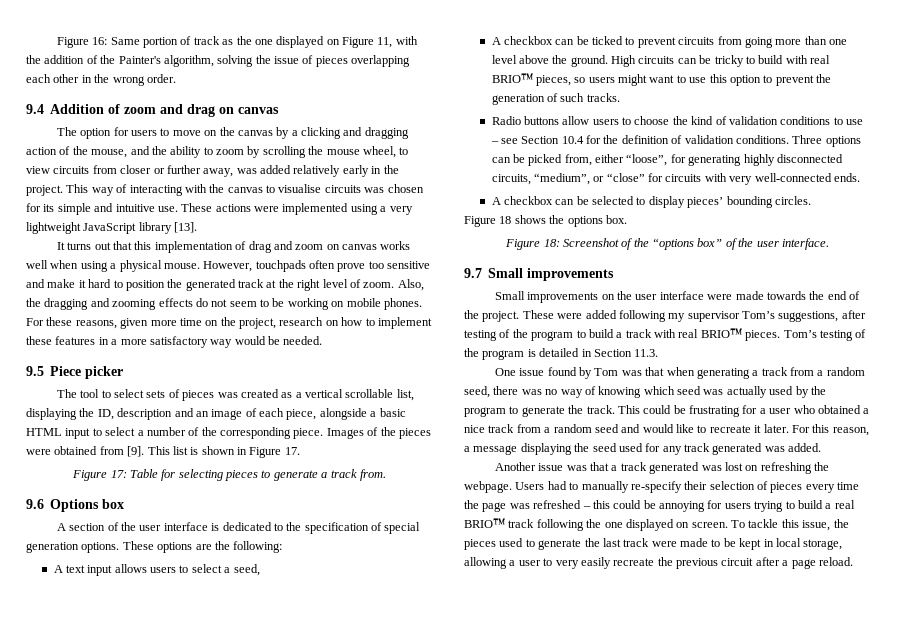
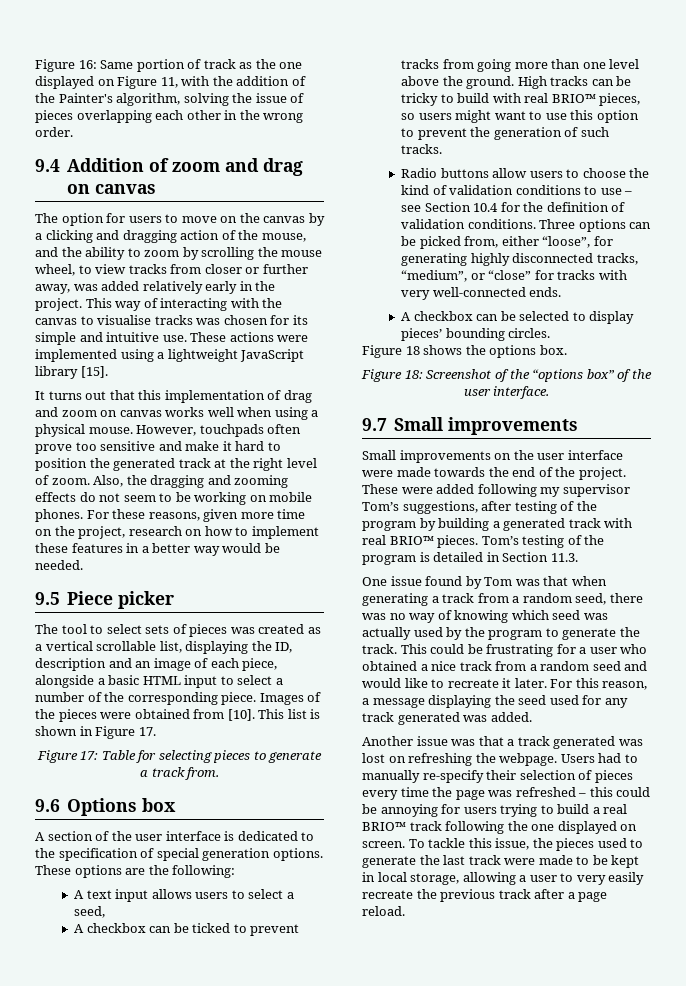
- The option for users to move on the canvas by a clicking and dragging action of the mouse, and the ability to zoom by scrolling the mouse wheel, to view circuits from closer or further away, was added relatively early in the project.
+ The option for users to move on the canvas by a clicking and dragging action of the mouse, and the ability to zoom by scrolling the mouse wheel, to view tracks from closer or further away, was added relatively early in the project.
- This way of interacting with the canvas to visualise circuits was chosen for its simple and intuitive use.
+ This way of interacting with the canvas to visualise tracks was chosen for its simple and intuitive use.
- These actions were implemented using a very lightweight JavaScript library [13].
+ These actions were implemented using a lightweight JavaScript library [15].
- For these reasons, given more time on the project, research on how to implement these features in a more satisfactory way would be needed.
+ For these reasons, given more time on the project, research on how to implement these features in a better way would be needed.
- Images of the pieces were obtained from [9].
+ Images of the pieces were obtained from [10].
- A checkbox can be ticked to prevent circuits from going more than one level above the ground.
+ A checkbox can be ticked to prevent tracks from going more than one level above the ground.
- High circuits can be tricky to build with real BRIO™ pieces, so users might want to use this option to prevent the generation of such tracks.
+ High tracks can be tricky to build with real BRIO™ pieces, so users might want to use this option to prevent the generation of such tracks.
- Three options can be picked from, either “loose”, for generating highly disconnected circuits, “medium”, or “close” for circuits with very well-connected ends.
+ Three options can be picked from, either “loose”, for generating highly disconnected tracks, “medium”, or “close” for tracks with very well-connected ends.
- These were added following my supervisor Tom’s suggestions, after testing of the program to build a track with real BRIO™ pieces.
+ These were added following my supervisor Tom’s suggestions, after testing of the program by building a generated track with real BRIO™ pieces.
- To tackle this issue, the pieces used to generate the last track were made to be kept in local storage, allowing a user to very easily recreate the previous circuit after a page reload.
+ To tackle this issue, the pieces used to generate the last track were made to be kept in local storage, allowing a user to very easily recreate the previous track after a page reload.

